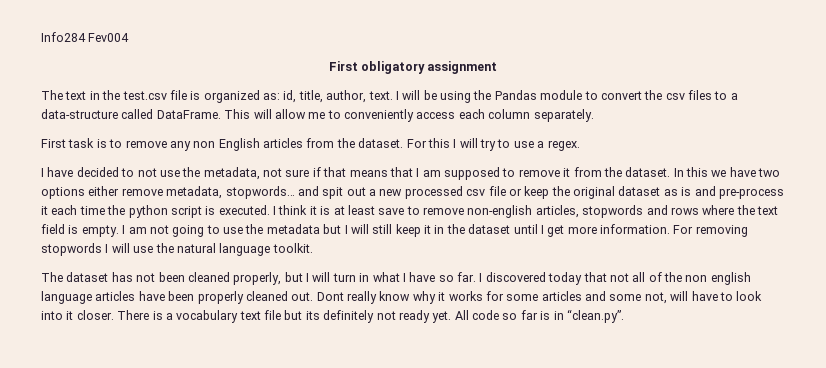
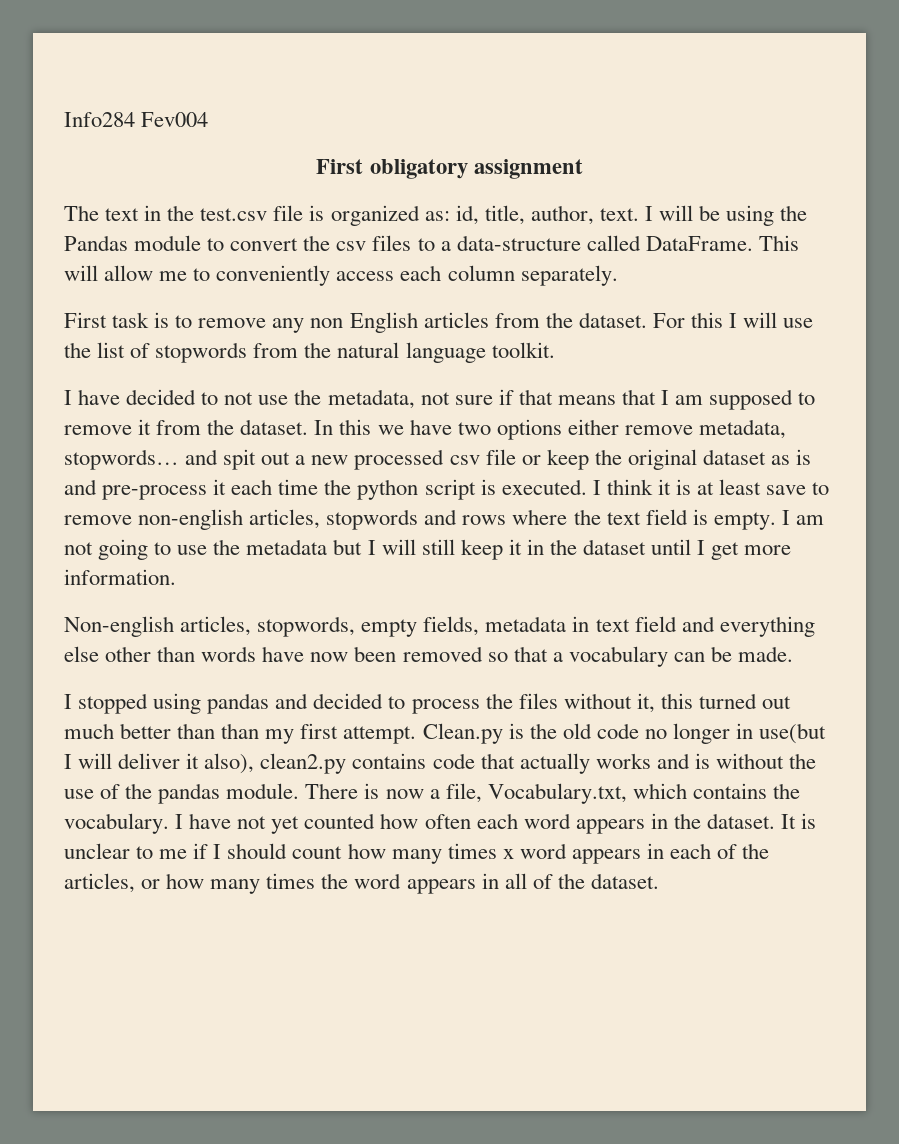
- For this I will try to use a regex.
+ For this I will use the list of stopwords from the natural language toolkit.
- I am not going to use the metadata but I will still keep it in the dataset until I get more information. For removing stopwords I will use the natural language toolkit.
- The dataset has not been cleaned properly, but I will turn in what I have so far. I discovered today that not all of the non english language articles have been properly cleaned out. Dont really know why it works for some articles and some not, will have to look into it closer. There is a vocabulary text file but its definitely not ready yet. All code so far is in “clean.py”.
+ I am not going to use the metadata but I will still keep it in the dataset until I get more information.
+ Non-english articles, stopwords, empty fields, metadata in text field and everything else other than words have now been removed so that a vocabulary can be made.
+ I stopped using pandas and decided to process the files without it, this turned out much better than than my first attempt. Clean.py is the old code no longer in use(but I will deliver it also), clean2.py contains code that actually works and is without the use of the pandas module. There is now a file, Vocabulary.txt, which contains the vocabulary. I have not yet counted how often each word appears in the dataset. It is unclear to me if I should count how many times x word appears in each of the articles, or how many times the word appears in all of the dataset.

